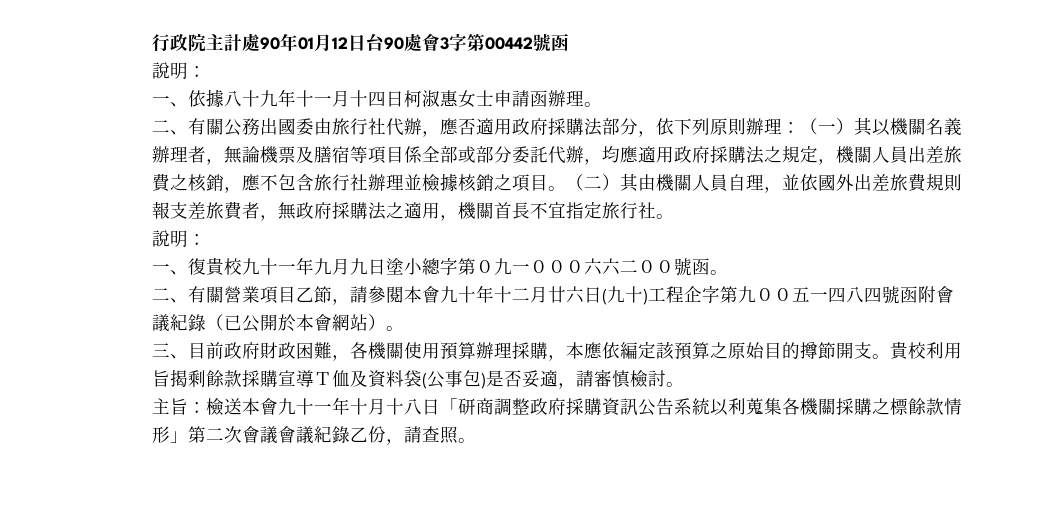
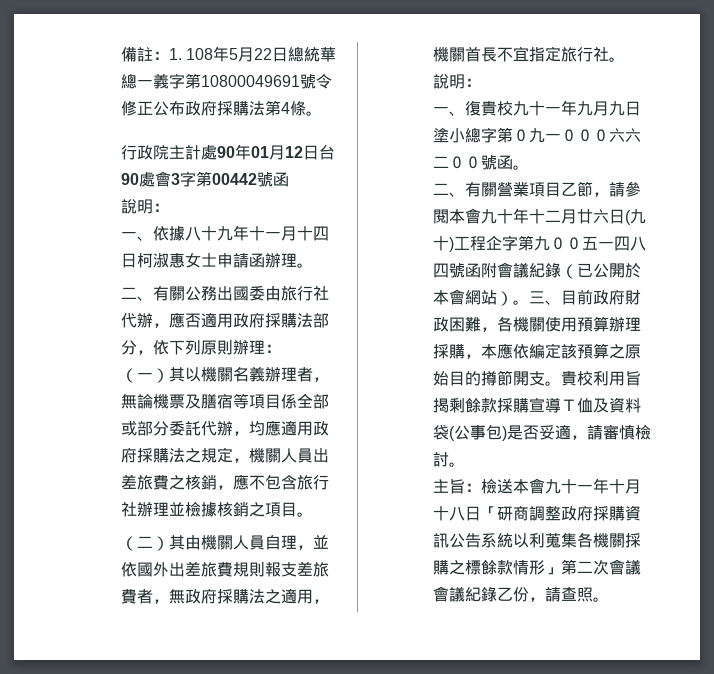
+ 備註：1. 108年5月22日總統華總一義字第10800049691號令修正公布政府採購法第4條。
- 二、有關公務出國委由旅行社代辦，應否適用政府採購法部分，依下列原則辦理：（一）其以機關名義辦理者，無論機票及膳宿等項目係全部或部分委託代辦，均應適用政府採購法之規定，機關人員出差旅費之核銷，應不包含旅行社辦理並檢據核銷之項目。（二）其由機關人員自理，並依國外出差旅費規則報支差旅費者，無政府採購法之適用，機關首長不宜指定旅行社。
+ 二、有關公務出國委由旅行社代辦，應否適用政府採購法部分，依下列原則辦理：
+ （一）其以機關名義辦理者，無論機票及膳宿等項目係全部或部分委託代辦，均應適用政府採購法之規定，機關人員出差旅費之核銷，應不包含旅行社辦理並檢據核銷之項目。
+ （二）其由機關人員自理，並依國外出差旅費規則報支差旅費者，無政府採購法之適用，機關首長不宜指定旅行社。
- 二、有關營業項目乙節，請參閱本會九十年十二月廿六日(九十)工程企字第九００五一四八四號函附會議紀錄（已公開於本會網站）。
- 三、目前政府財政困難，各機關使用預算辦理採購，本應依編定該預算之原始目的撙節開支。
+ 二、有關營業項目乙節，請參閱本會九十年十二月廿六日(九十)工程企字第九００五一四八四號函附會議紀錄（已公開於本會網站）。三、目前政府財政困難，各機關使用預算辦理採購，本應依編定該預算之原始目的撙節開支。

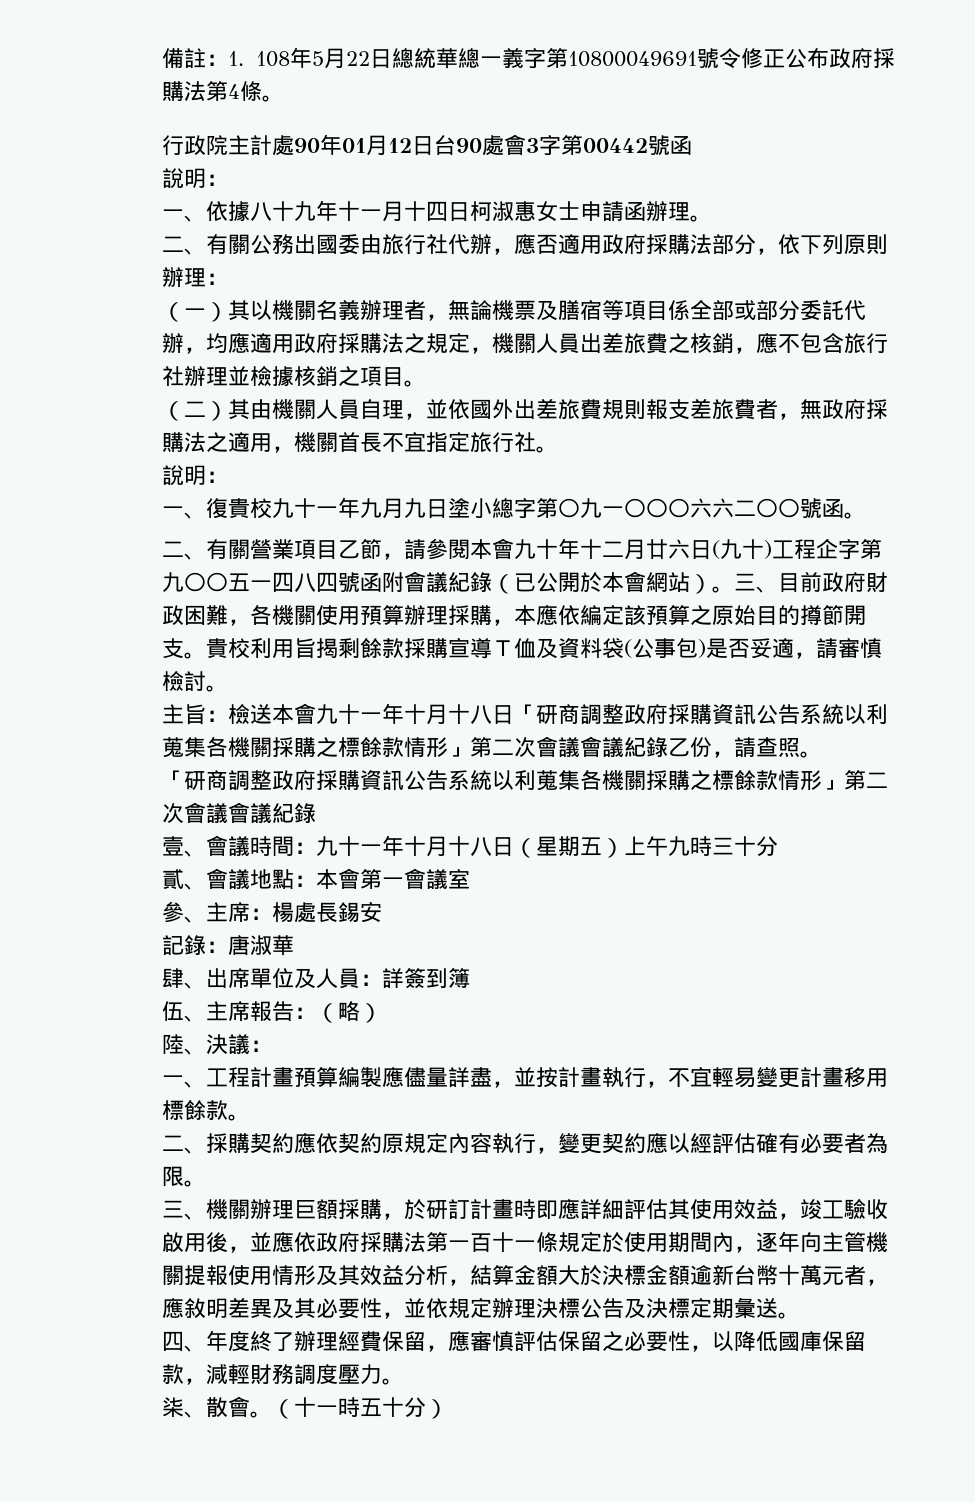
- 一、復貴校九十一年九月九日塗小總字第０九一０００六六二００號函。
+ 一、復貴校九十一年九月九日塗小總字第〇九一〇〇〇六六二〇〇號函。
- 二、有關營業項目乙節，請參閱本會九十年十二月廿六日(九十)工程企字第九００五一四八四號函附會議紀錄（已公開於本會網站）。
+ 二、有關營業項目乙節，請參閱本會九十年十二月廿六日(九十)工程企字第九〇〇五一四八四號函附會議紀錄（已公開於本會網站）。
  主旨：檢送本會九十一年十月十八日「研商調整政府採購資訊公告系統以利蒐集各機關採購之標餘款情形」第二次會議會議紀錄乙份，請查照。
+ 「研商調整政府採購資訊公告系統以利蒐集各機關採購之標餘款情形」第二次會議會議紀錄
+ 壹、會議時間：九十一年十月十八日（星期五）上午九時三十分
+ 貳、會議地點：本會第一會議室
+ 參、主席：楊處長錫安
+ 記錄：唐淑華
+ 肆、出席單位及人員：詳簽到簿
+ 伍、主席報告：（略）
+ 陸、決議：
+ 一、工程計畫預算編製應儘量詳盡，並按計畫執行，不宜輕易變更計畫移用標餘款。
+ 二、採購契約應依契約原規定內容執行，變更契約應以經評估確有必要者為限。
+ 三、機關辦理巨額採購，於研訂計畫時即應詳細評估其使用效益，竣工驗收啟用後，並應依政府採購法第一百十一條規定於使用期間內，逐年向主管機關提報使用情形及其效益分析，結算金額大於決標金額逾新台幣十萬元者，應敘明差異及其必要性，並依規定辦理決標公告及決標定期彙送。
+ 四、年度終了辦理經費保留，應審慎評估保留之必要性，以降低國庫保留款，減輕財務調度壓力。
+ 柒、散會。（十一時五十分）

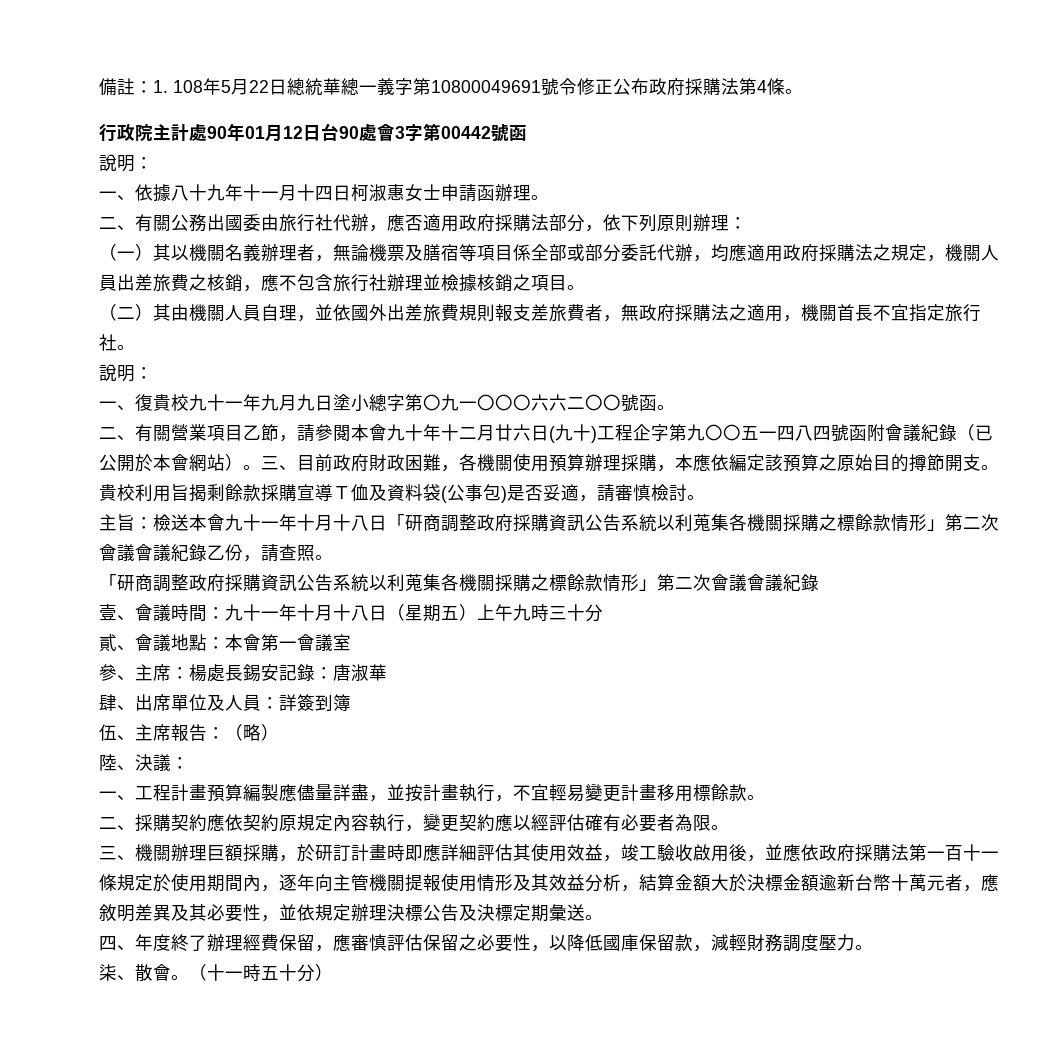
- 參、主席：楊處長錫安
- 記錄：唐淑華
+ 參、主席：楊處長錫安記錄：唐淑華

